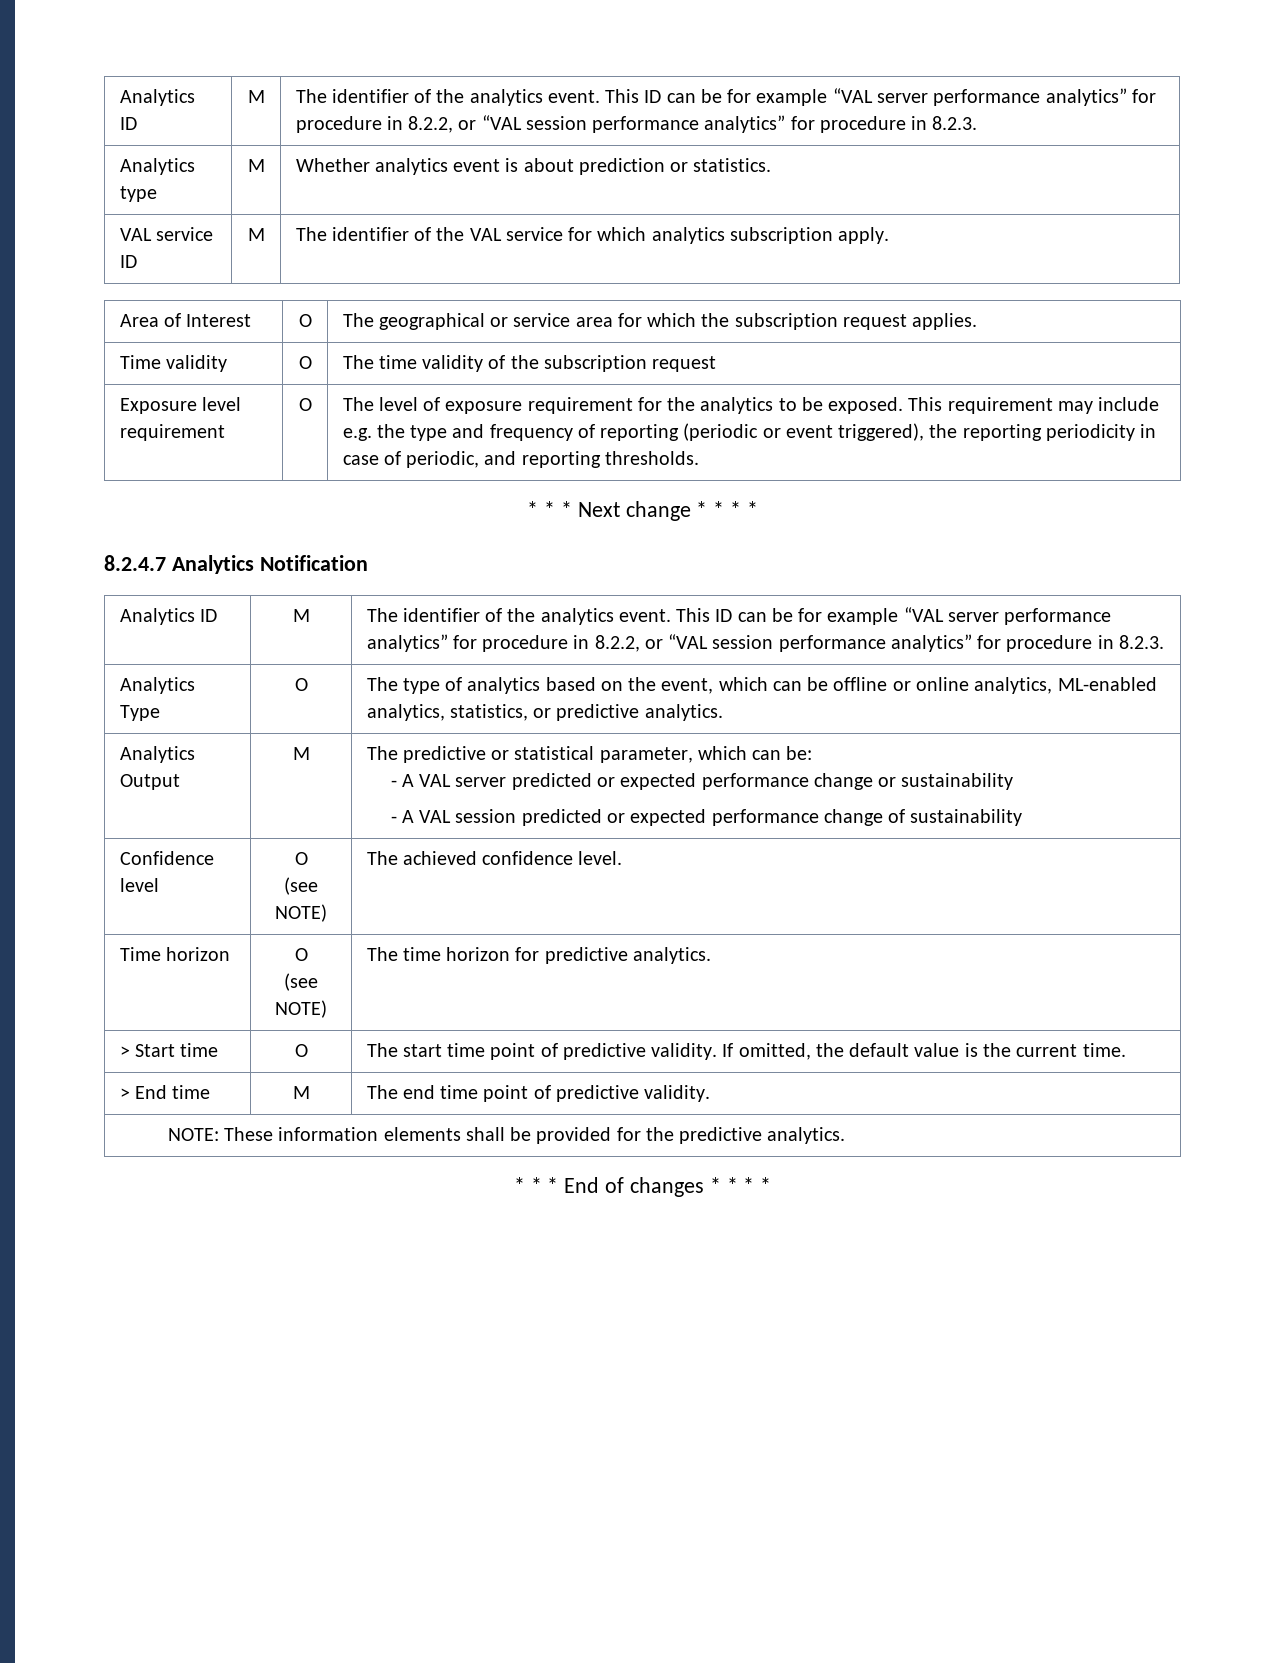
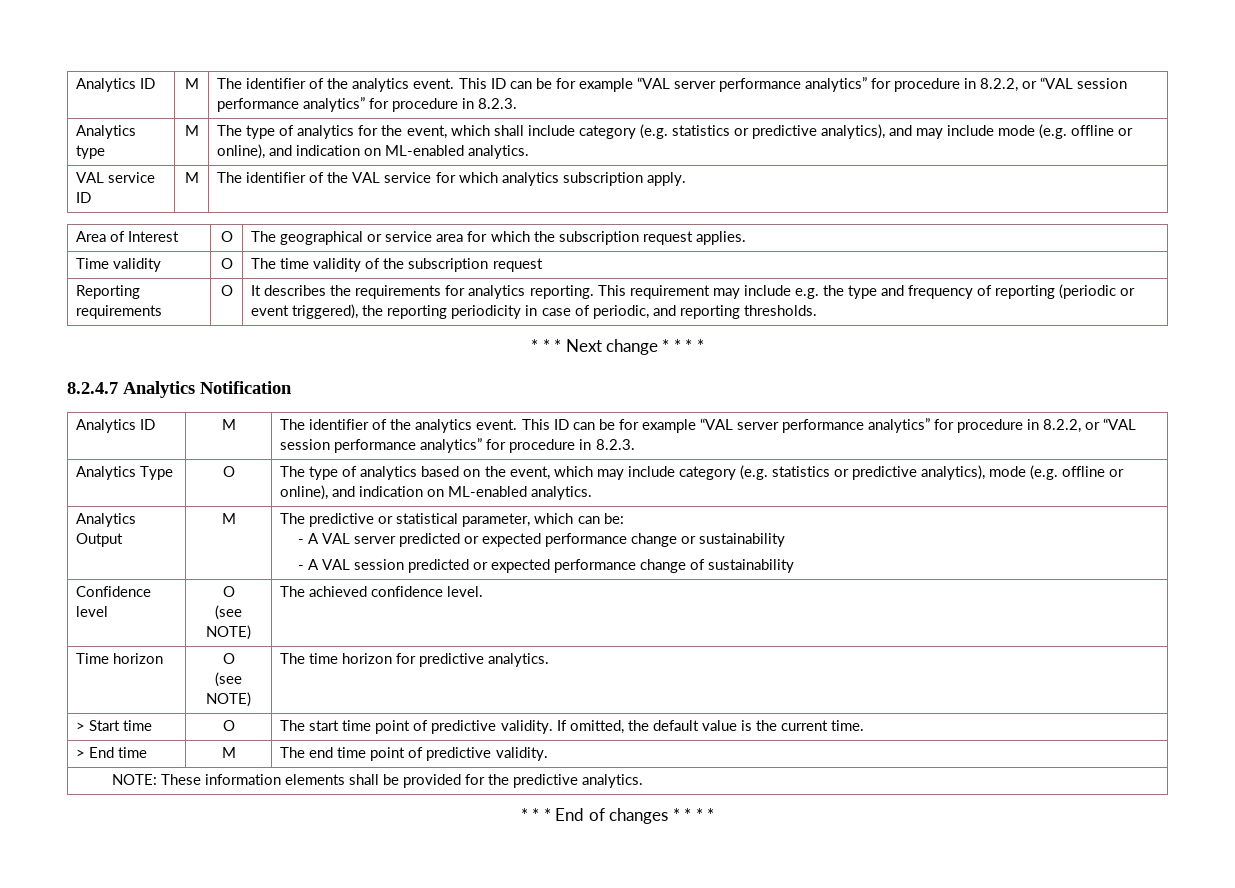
- Analytics type | M | Whether analytics event is about prediction or statistics.
+ Analytics type | M | The type of analytics for the event, which shall include category (e.g. statistics or predictive analytics), and may include mode (e.g. offline or online), and indication on ML-enabled analytics.
- Exposure level requirement | O | The level of exposure requirement for the analytics to be exposed. This requirement may include e.g. the type and frequency of reporting (periodic or event triggered), the reporting periodicity in case of periodic, and reporting thresholds.
+ Reporting requirements | O | It describes the requirements for analytics reporting. This requirement may include e.g. the type and frequency of reporting (periodic or event triggered), the reporting periodicity in case of periodic, and reporting thresholds.
- Analytics Type | O | The type of analytics based on the event, which can be offline or online analytics, ML-enabled analytics, statistics, or predictive analytics.
+ Analytics Type | O | The type of analytics based on the event, which may include category (e.g. statistics or predictive analytics), mode (e.g. offline or online), and indication on ML-enabled analytics.

